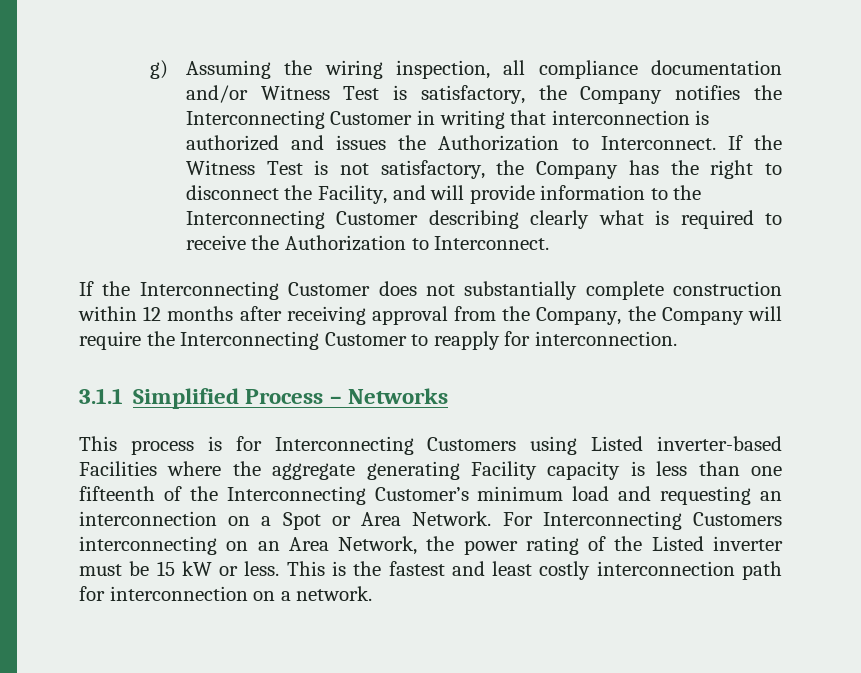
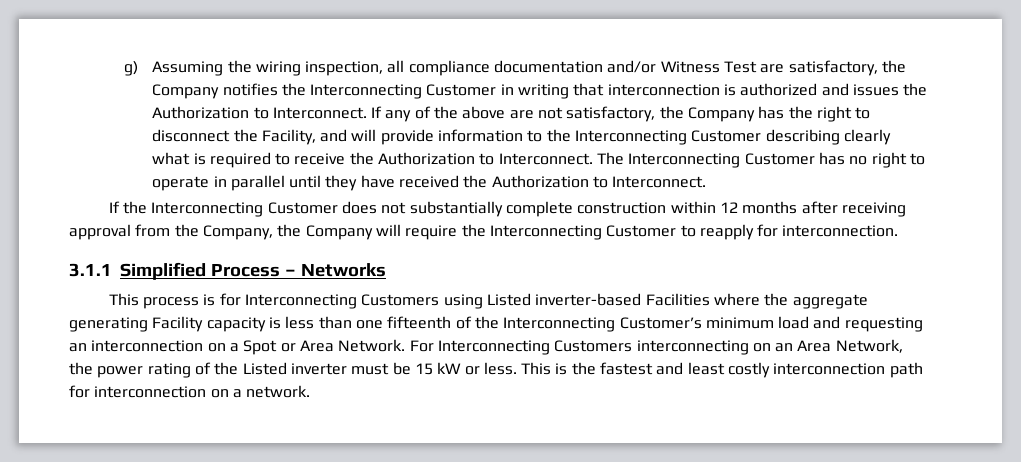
- g) Assuming the wiring inspection, all compliance documentation and/or Witness Test is satisfactory, the Company notifies the Interconnecting Customer in writing that interconnection is authorized and issues the Authorization to Interconnect.
+ g) Assuming the wiring inspection, all compliance documentation and/or Witness Test are satisfactory, the Company notifies the Interconnecting Customer in writing that interconnection is authorized and issues the Authorization to Interconnect.
- If the Witness Test is not satisfactory, the Company has the right to disconnect the Facility, and will provide information to the Interconnecting Customer describing clearly what is required to receive the Authorization to Interconnect.
+ If any of the above are not satisfactory, the Company has the right to disconnect the Facility, and will provide information to the Interconnecting Customer describing clearly what is required to receive the Authorization to Interconnect. The Interconnecting Customer has no right to operate in parallel until they have received the Authorization to Interconnect.

